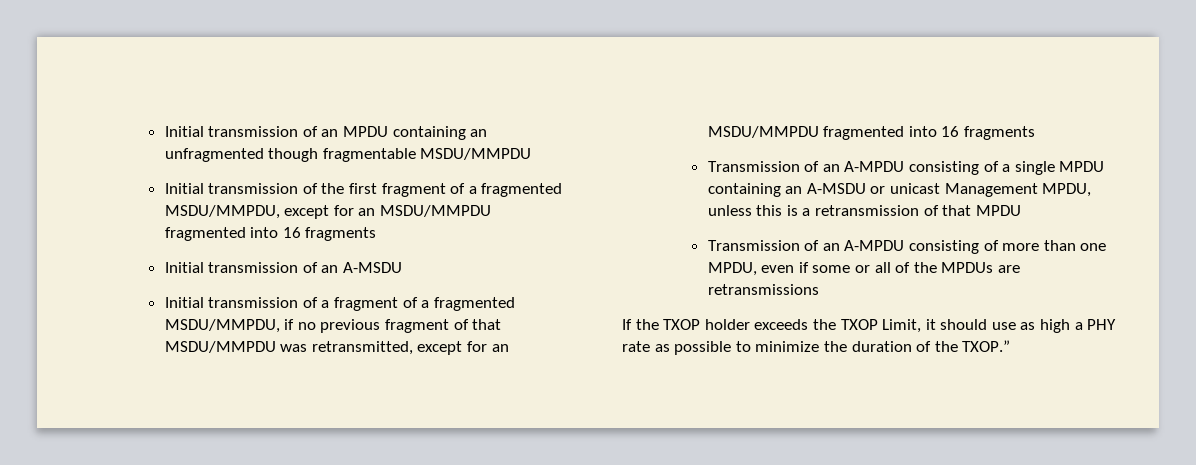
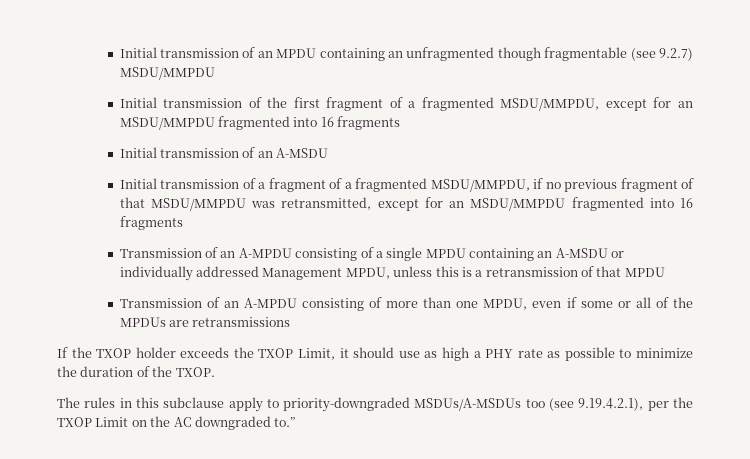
- Initial transmission of an MPDU containing an unfragmented though fragmentable MSDU/MMPDU
+ Initial transmission of an MPDU containing an unfragmented though fragmentable (see 9.2.7) MSDU/MMPDU
- Transmission of an A-MPDU consisting of a single MPDU containing an A-MSDU or unicast Management MPDU, unless this is a retransmission of that MPDU
+ Transmission of an A-MPDU consisting of a single MPDU containing an A-MSDU or individually addressed Management MPDU, unless this is a retransmission of that MPDU
- If the TXOP holder exceeds the TXOP Limit, it should use as high a PHY rate as possible to minimize the duration of the TXOP.”
+ If the TXOP holder exceeds the TXOP Limit, it should use as high a PHY rate as possible to minimize the duration of the TXOP.
+ The rules in this subclause apply to priority-downgraded MSDUs/A-MSDUs too (see 9.19.4.2.1), per the TXOP Limit on the AC downgraded to.”

